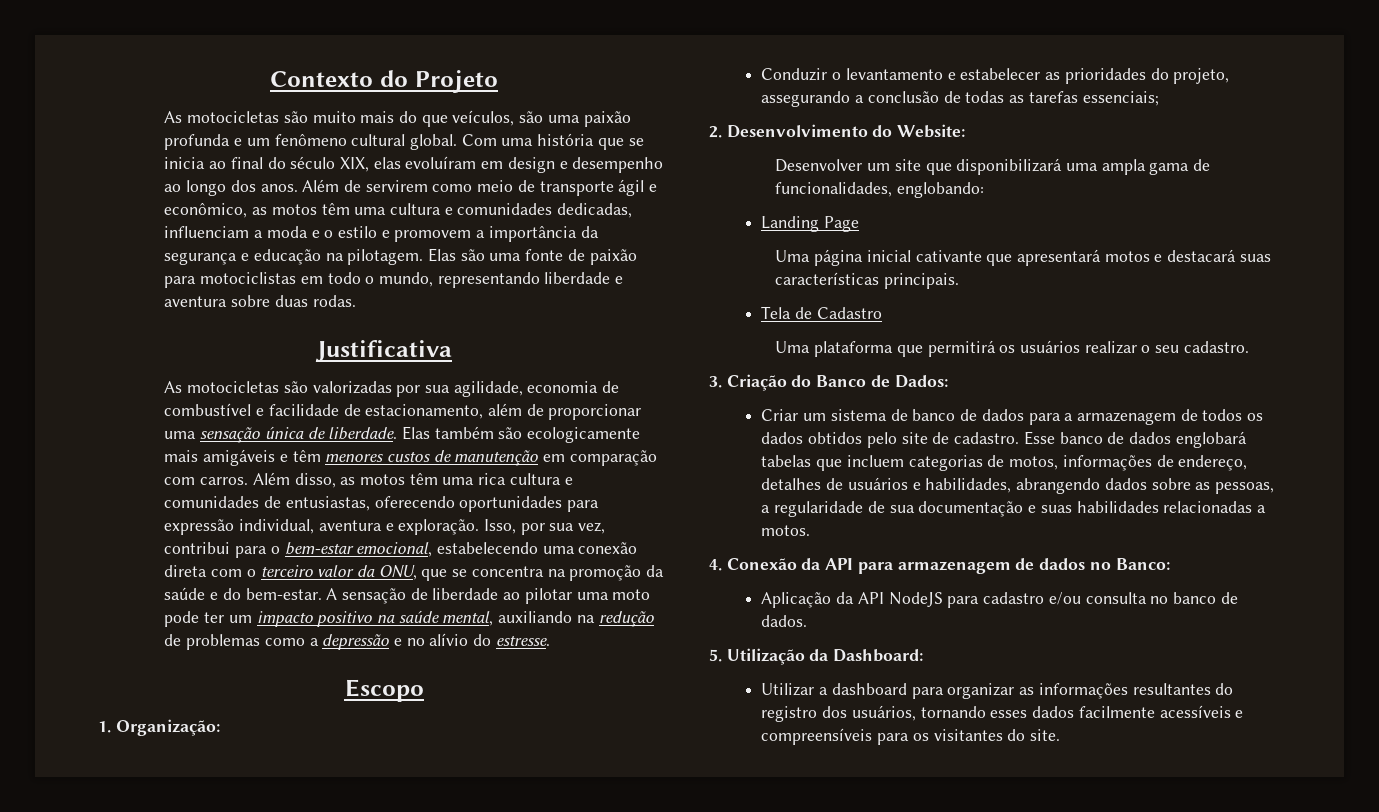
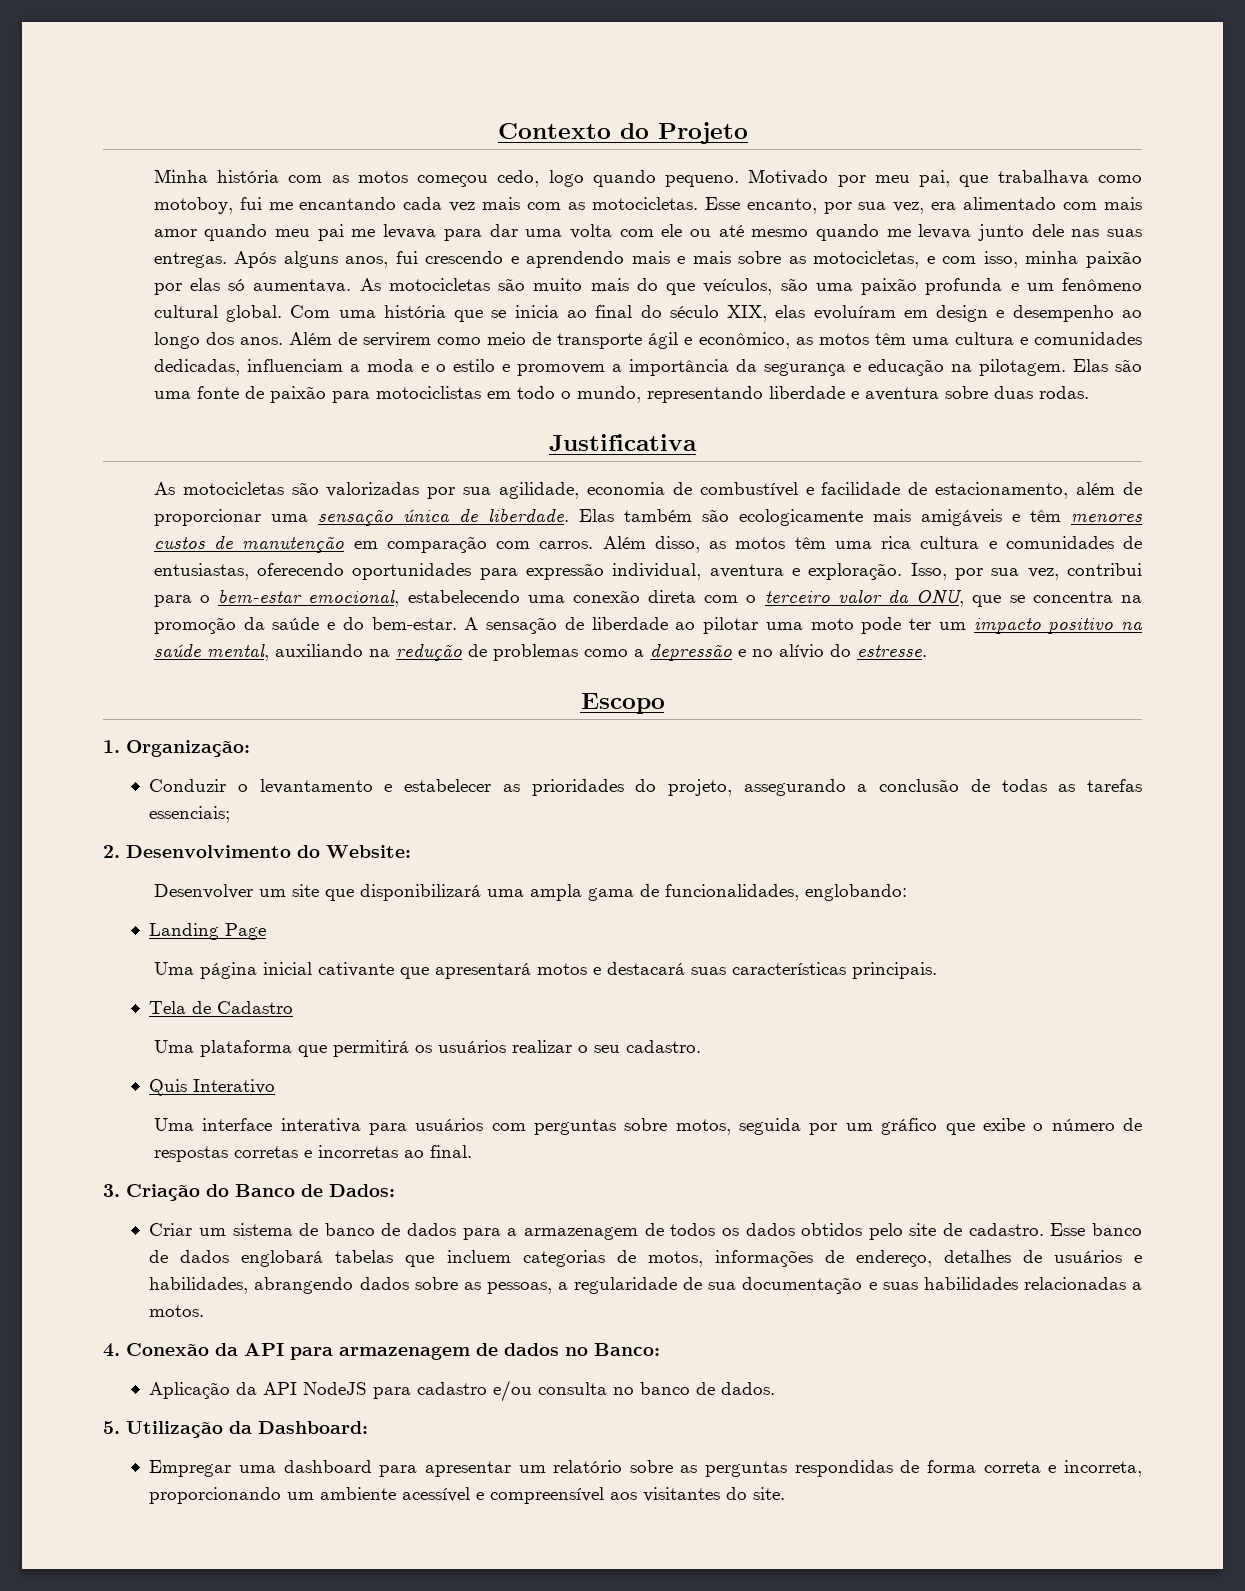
+ Minha história com as motos começou cedo, logo quando pequeno. Motivado por meu pai, que trabalhava como motoboy, fui me encantando cada vez mais com as motocicletas. Esse encanto, por sua vez, era alimentado com mais amor quando meu pai me levava para dar uma volta com ele ou até mesmo quando me levava junto dele nas suas entregas. Após alguns anos, fui crescendo e aprendendo mais e mais sobre as motocicletas, e com isso, minha paixão por elas só aumentava.
+ Quis Interativo
+ Uma interface interativa para usuários com perguntas sobre motos, seguida por um gráfico que exibe o número de respostas corretas e incorretas ao final.
- Utilizar a dashboard para organizar as informações resultantes do registro dos usuários, tornando esses dados facilmente acessíveis e compreensíveis para os visitantes do site.
+ Empregar uma dashboard para apresentar um relatório sobre as perguntas respondidas de forma correta e incorreta, proporcionando um ambiente acessível e compreensível aos visitantes do site.

